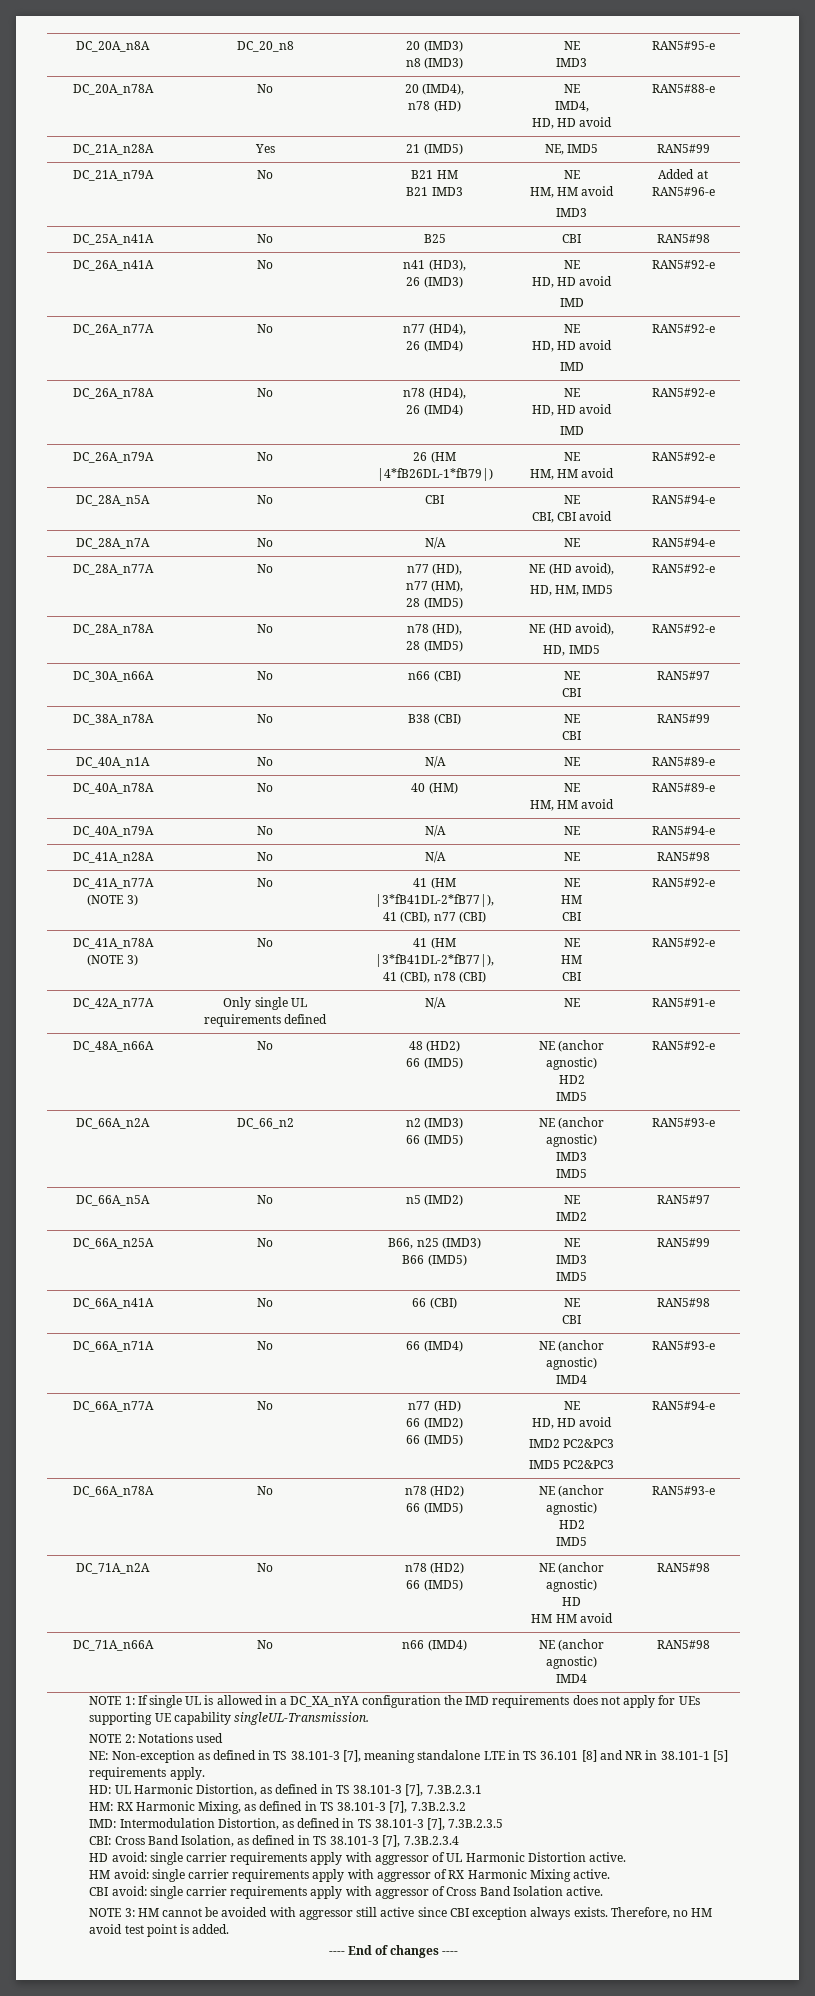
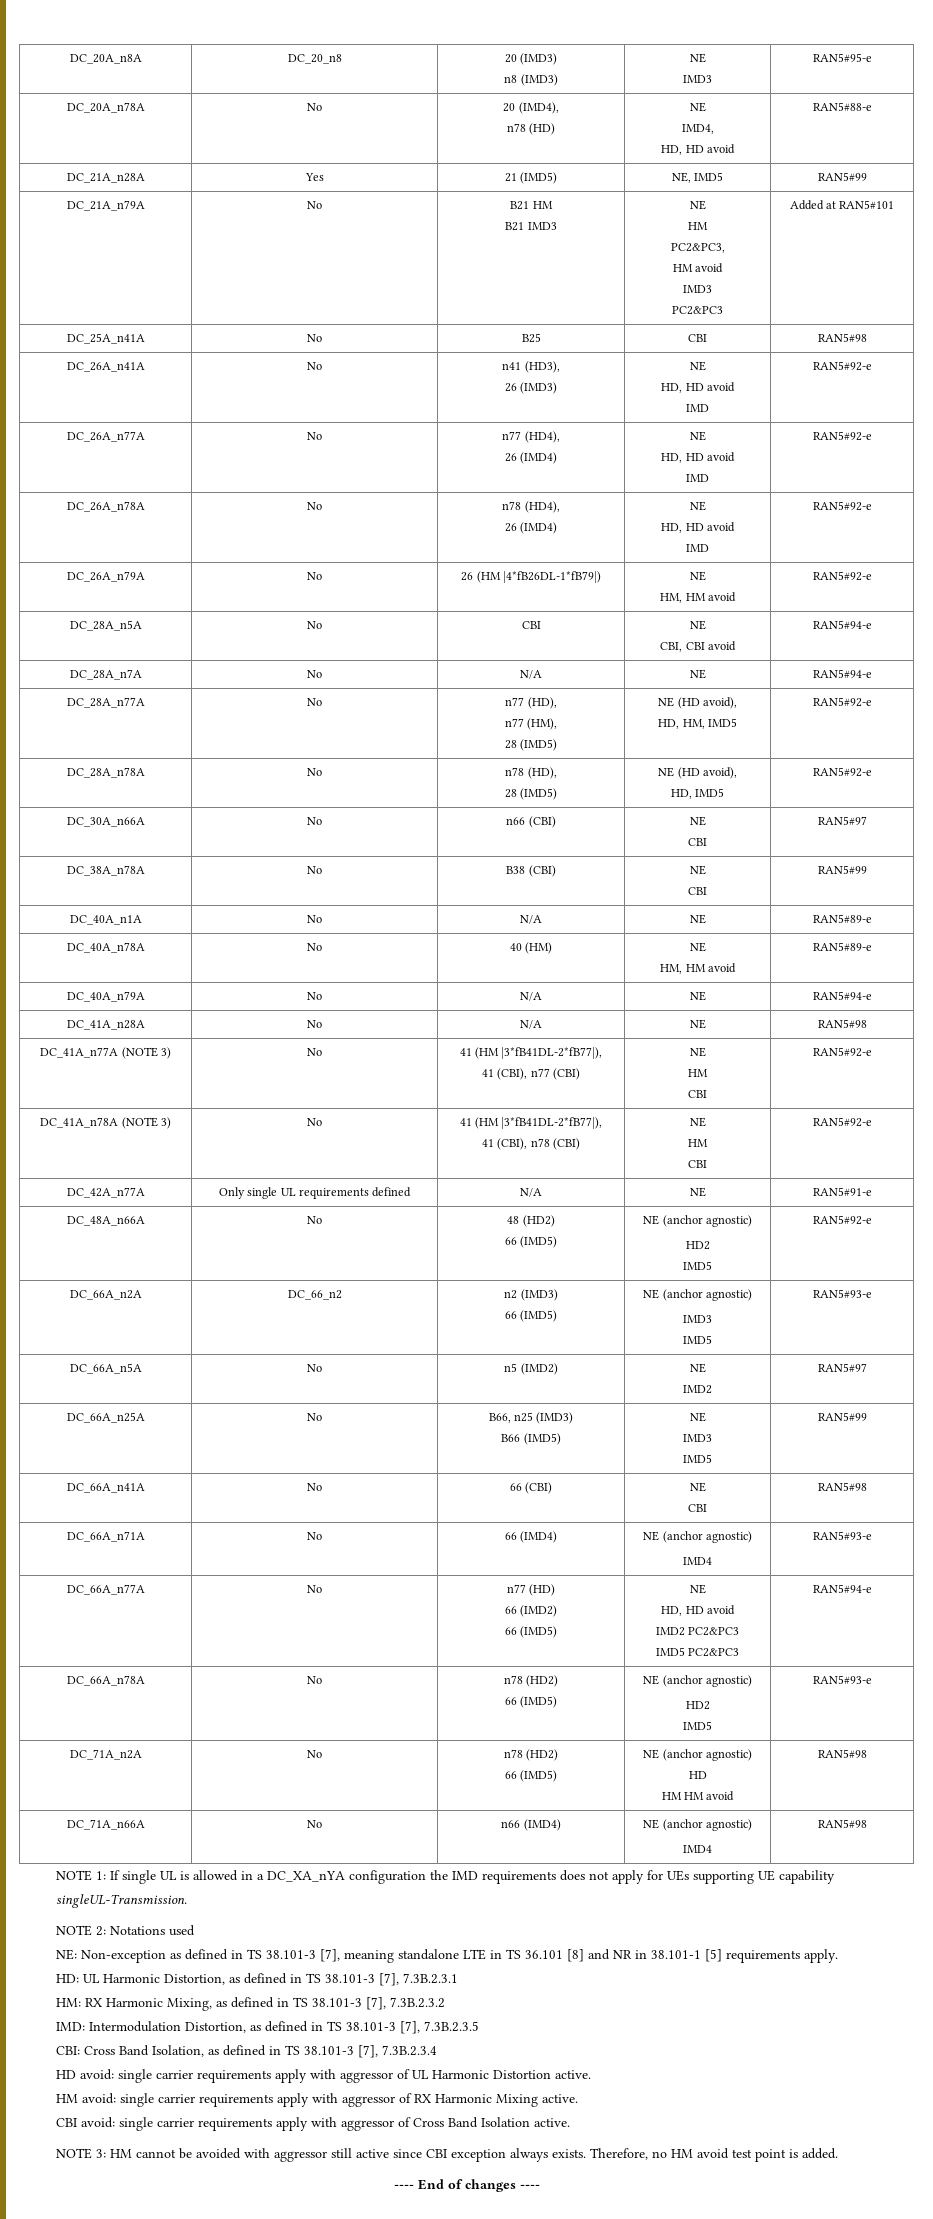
  DC_21A_n79A | No | B21 HM
  B21 IMD3 | NE
- HM, HM avoid
- IMD3 | Added at RAN5#96-e
+ HM
+ PC2&PC3,
+ HM avoid
+ IMD3
+ PC2&PC3 | Added at RAN5#101

